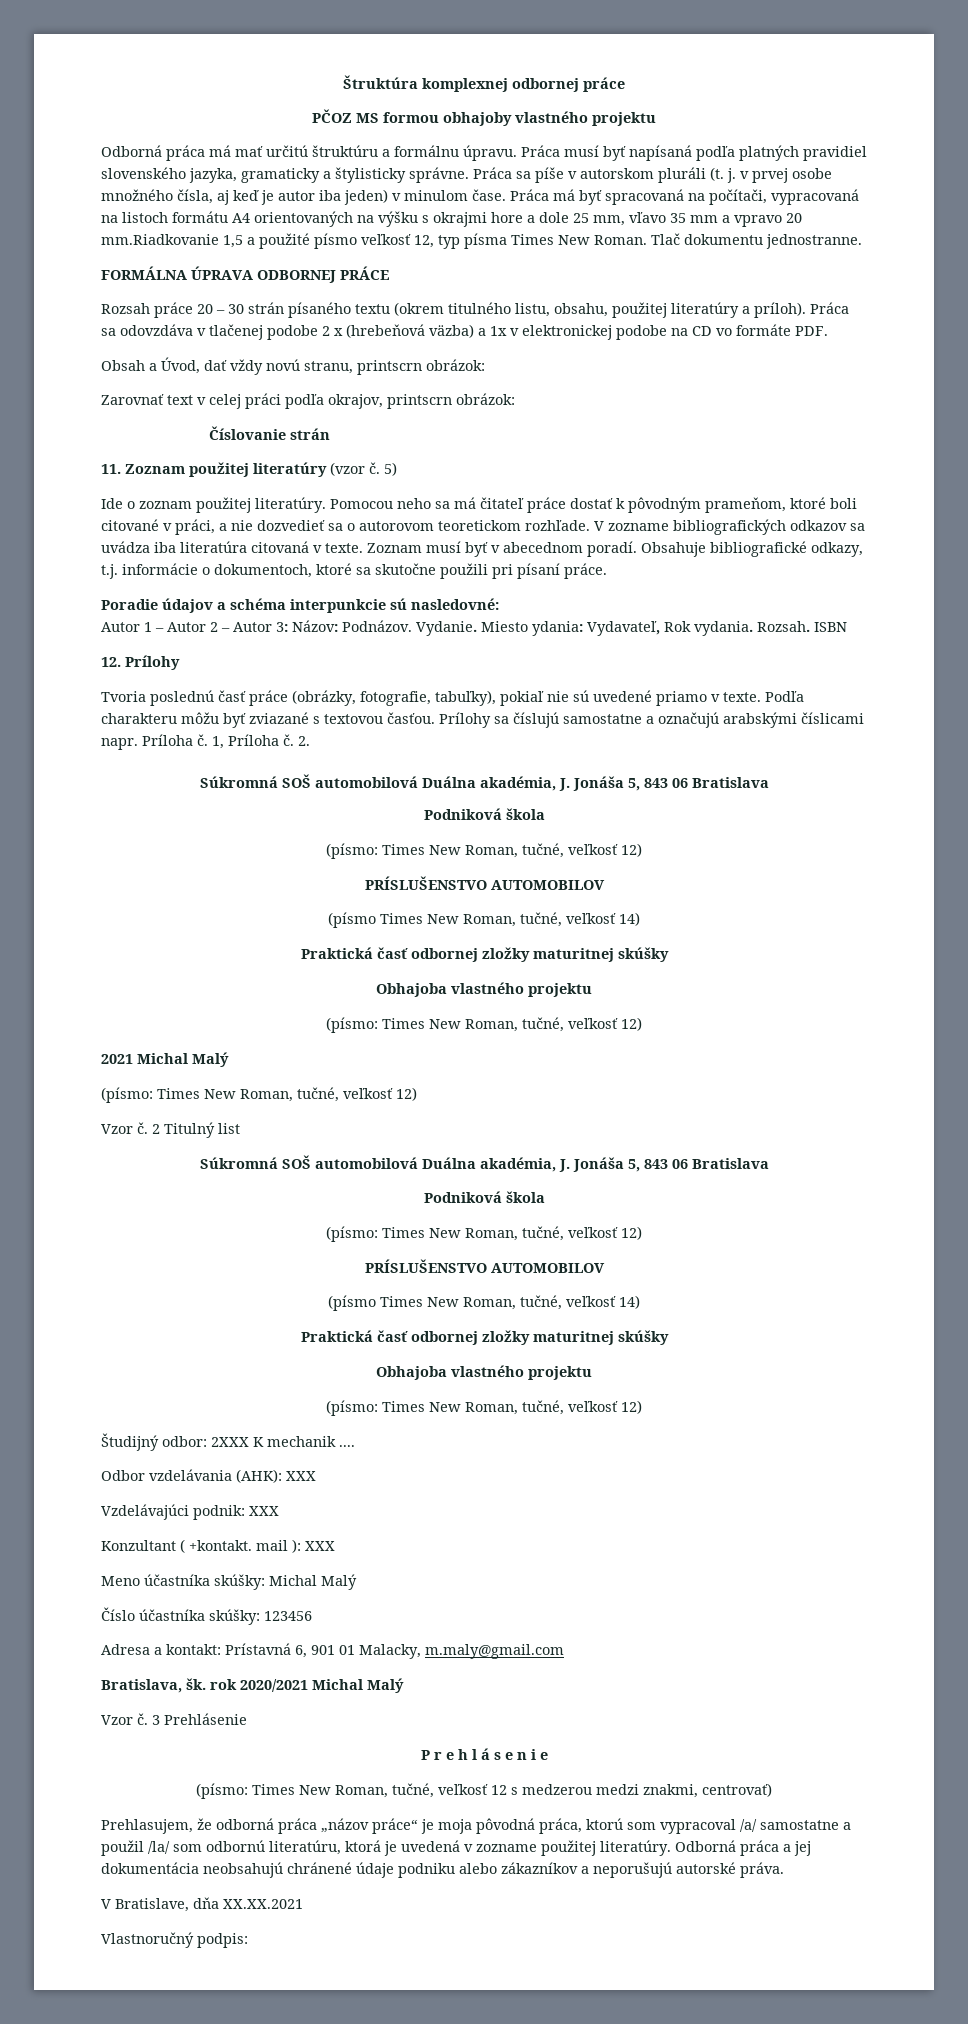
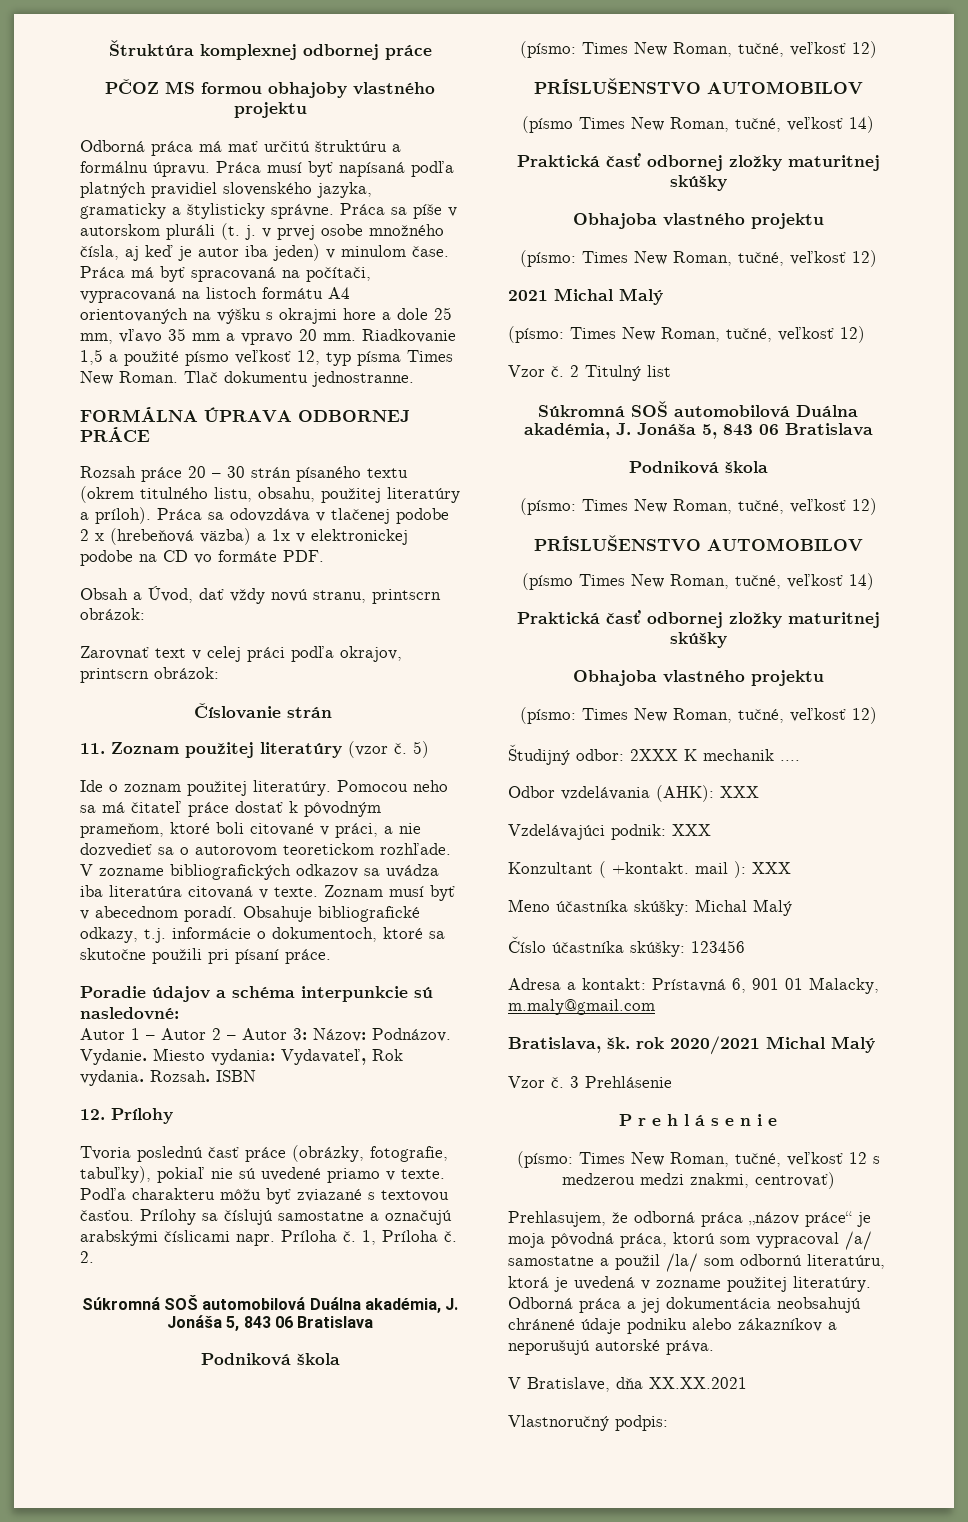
- Práca má byť spracovaná na počítači, vypracovaná na listoch formátu A4 orientovaných na výšku s okrajmi hore a dole 25 mm, vľavo 35 mm a vpravo 20 mm.Riadkovanie 1,5 a použité písmo veľkosť 12, typ písma Times New Roman.
+ Práca má byť spracovaná na počítači, vypracovaná na listoch formátu A4 orientovaných na výšku s okrajmi hore a dole 25 mm, vľavo 35 mm a vpravo 20 mm. Riadkovanie 1,5 a použité písmo veľkosť 12, typ písma Times New Roman.
- Miesto ydania: Vydavateľ, Rok vydania.
+ Miesto vydania: Vydavateľ, Rok vydania.

